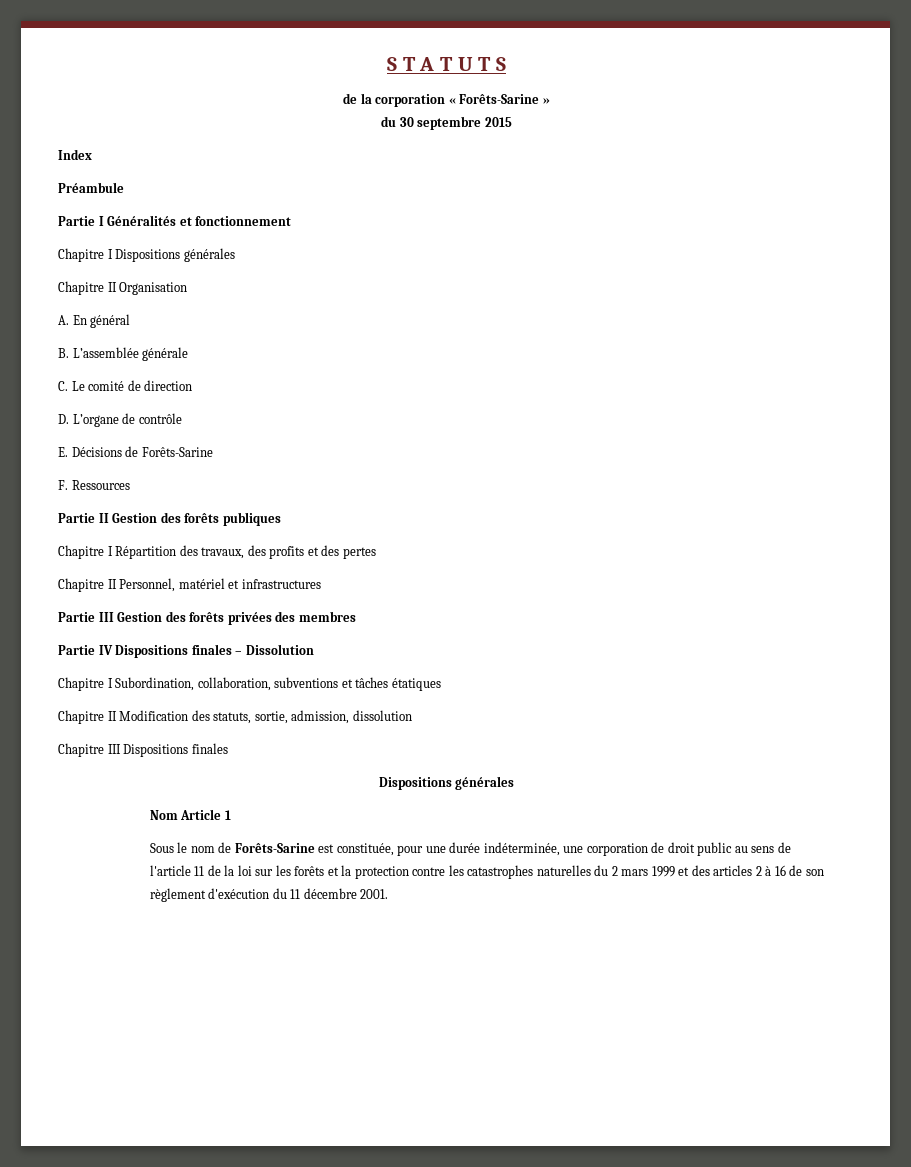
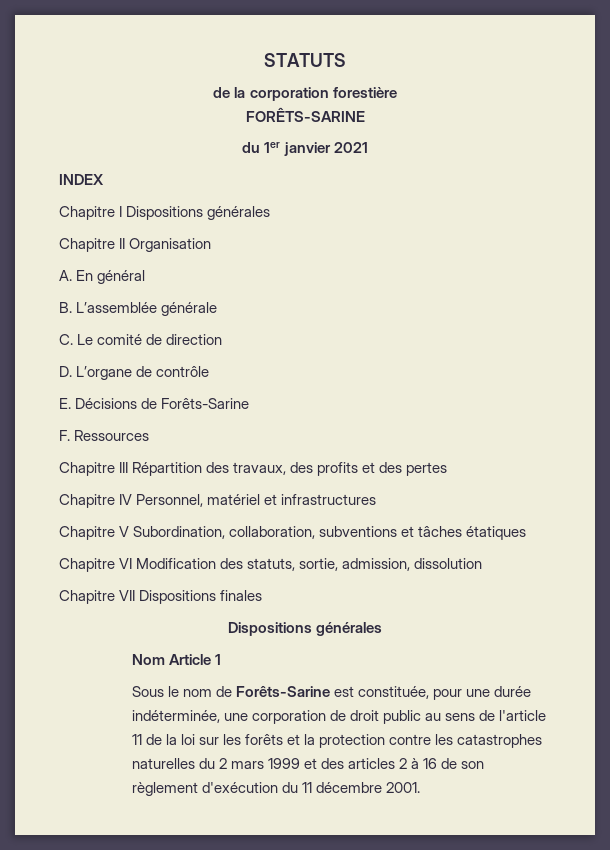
- S T A T U T S
- de la corporation « Forêts-Sarine »
- du 30 septembre 2015
- Index
- Préambule
- Partie I Généralités et fonctionnement
+ STATUTS
+ de la corporation forestière
+ FORÊTS-SARINE
+ du 1er janvier 2021
+ INDEX
- Partie II Gestion des forêts publiques
- Chapitre I Répartition des travaux, des profits et des pertes
+ Chapitre III Répartition des travaux, des profits et des pertes
- Chapitre II Personnel, matériel et infrastructures
+ Chapitre IV Personnel, matériel et infrastructures
- Partie III Gestion des forêts privées des membres
- Partie IV Dispositions finales – Dissolution
- Chapitre I Subordination, collaboration, subventions et tâches étatiques
+ Chapitre V Subordination, collaboration, subventions et tâches étatiques
- Chapitre II Modification des statuts, sortie, admission, dissolution
+ Chapitre VI Modification des statuts, sortie, admission, dissolution
- Chapitre III Dispositions finales
+ Chapitre VII Dispositions finales

